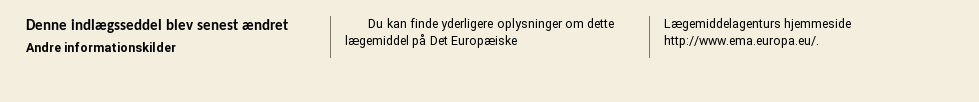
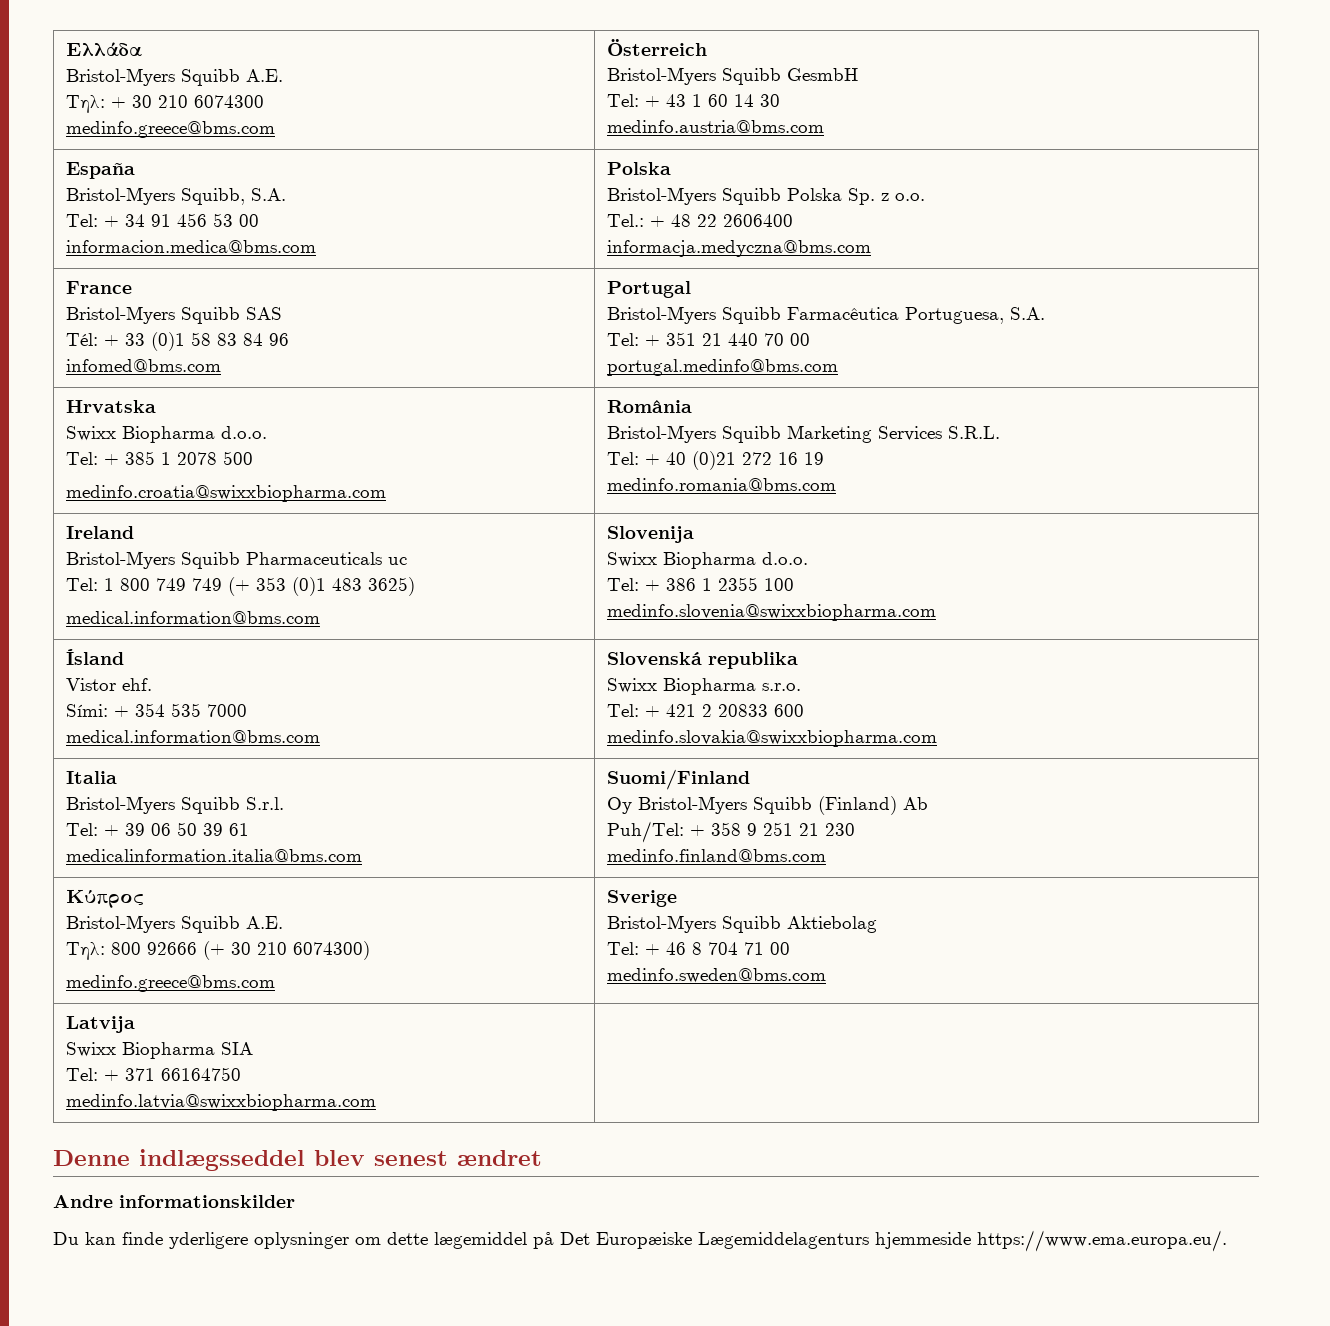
+ Ελλάδα
+ Bristol-Myers Squibb A.E.
+ Τηλ: + 30 210 6074300
+ medinfo.greece@bms.com | Österreich
+ Bristol-Myers Squibb GesmbH
+ Tel: + 43 1 60 14 30
+ medinfo.austria@bms.com
+ España
+ Bristol-Myers Squibb, S.A.
+ Tel: + 34 91 456 53 00
+ informacion.medica@bms.com | Polska
+ Bristol-Myers Squibb Polska Sp. z o.o.
+ Tel.: + 48 22 2606400
+ informacja.medyczna@bms.com
+ France
+ Bristol-Myers Squibb SAS
+ Tél: + 33 (0)1 58 83 84 96
+ infomed@bms.com | Portugal
+ Bristol-Myers Squibb Farmacêutica Portuguesa, S.A.
+ Tel: + 351 21 440 70 00
+ portugal.medinfo@bms.com
+ Hrvatska
+ Swixx Biopharma d.o.o.
+ Tel: + 385 1 2078 500
+ medinfo.croatia@swixxbiopharma.com | România
+ Bristol-Myers Squibb Marketing Services S.R.L.
+ Tel: + 40 (0)21 272 16 19
+ medinfo.romania@bms.com
+ Ireland
+ Bristol-Myers Squibb Pharmaceuticals uc
+ Tel: 1 800 749 749 (+ 353 (0)1 483 3625)
+ medical.information@bms.com | Slovenija
+ Swixx Biopharma d.o.o.
+ Tel: + 386 1 2355 100
+ medinfo.slovenia@swixxbiopharma.com
+ Ísland
+ Vistor ehf.
+ Sími: + 354 535 7000
+ medical.information@bms.com | Slovenská republika
+ Swixx Biopharma s.r.o.
+ Tel: + 421 2 20833 600
+ medinfo.slovakia@swixxbiopharma.com
+ Italia
+ Bristol-Myers Squibb S.r.l.
+ Tel: + 39 06 50 39 61
+ medicalinformation.italia@bms.com | Suomi/Finland
+ Oy Bristol-Myers Squibb (Finland) Ab
+ Puh/Tel: + 358 9 251 21 230
+ medinfo.finland@bms.com
+ Κύπρος
+ Bristol-Myers Squibb A.E.
+ Τηλ: 800 92666 (+ 30 210 6074300)
+ medinfo.greece@bms.com | Sverige
+ Bristol-Myers Squibb Aktiebolag
+ Tel: + 46 8 704 71 00
+ medinfo.sweden@bms.com
+ Latvija
+ Swixx Biopharma SIA
+ Tel: + 371 66164750
+ medinfo.latvia@swixxbiopharma.com |
- Du kan finde yderligere oplysninger om dette lægemiddel på Det Europæiske Lægemiddelagenturs hjemmeside http://www.ema.europa.eu/.
+ Du kan finde yderligere oplysninger om dette lægemiddel på Det Europæiske Lægemiddelagenturs hjemmeside https://www.ema.europa.eu/.

